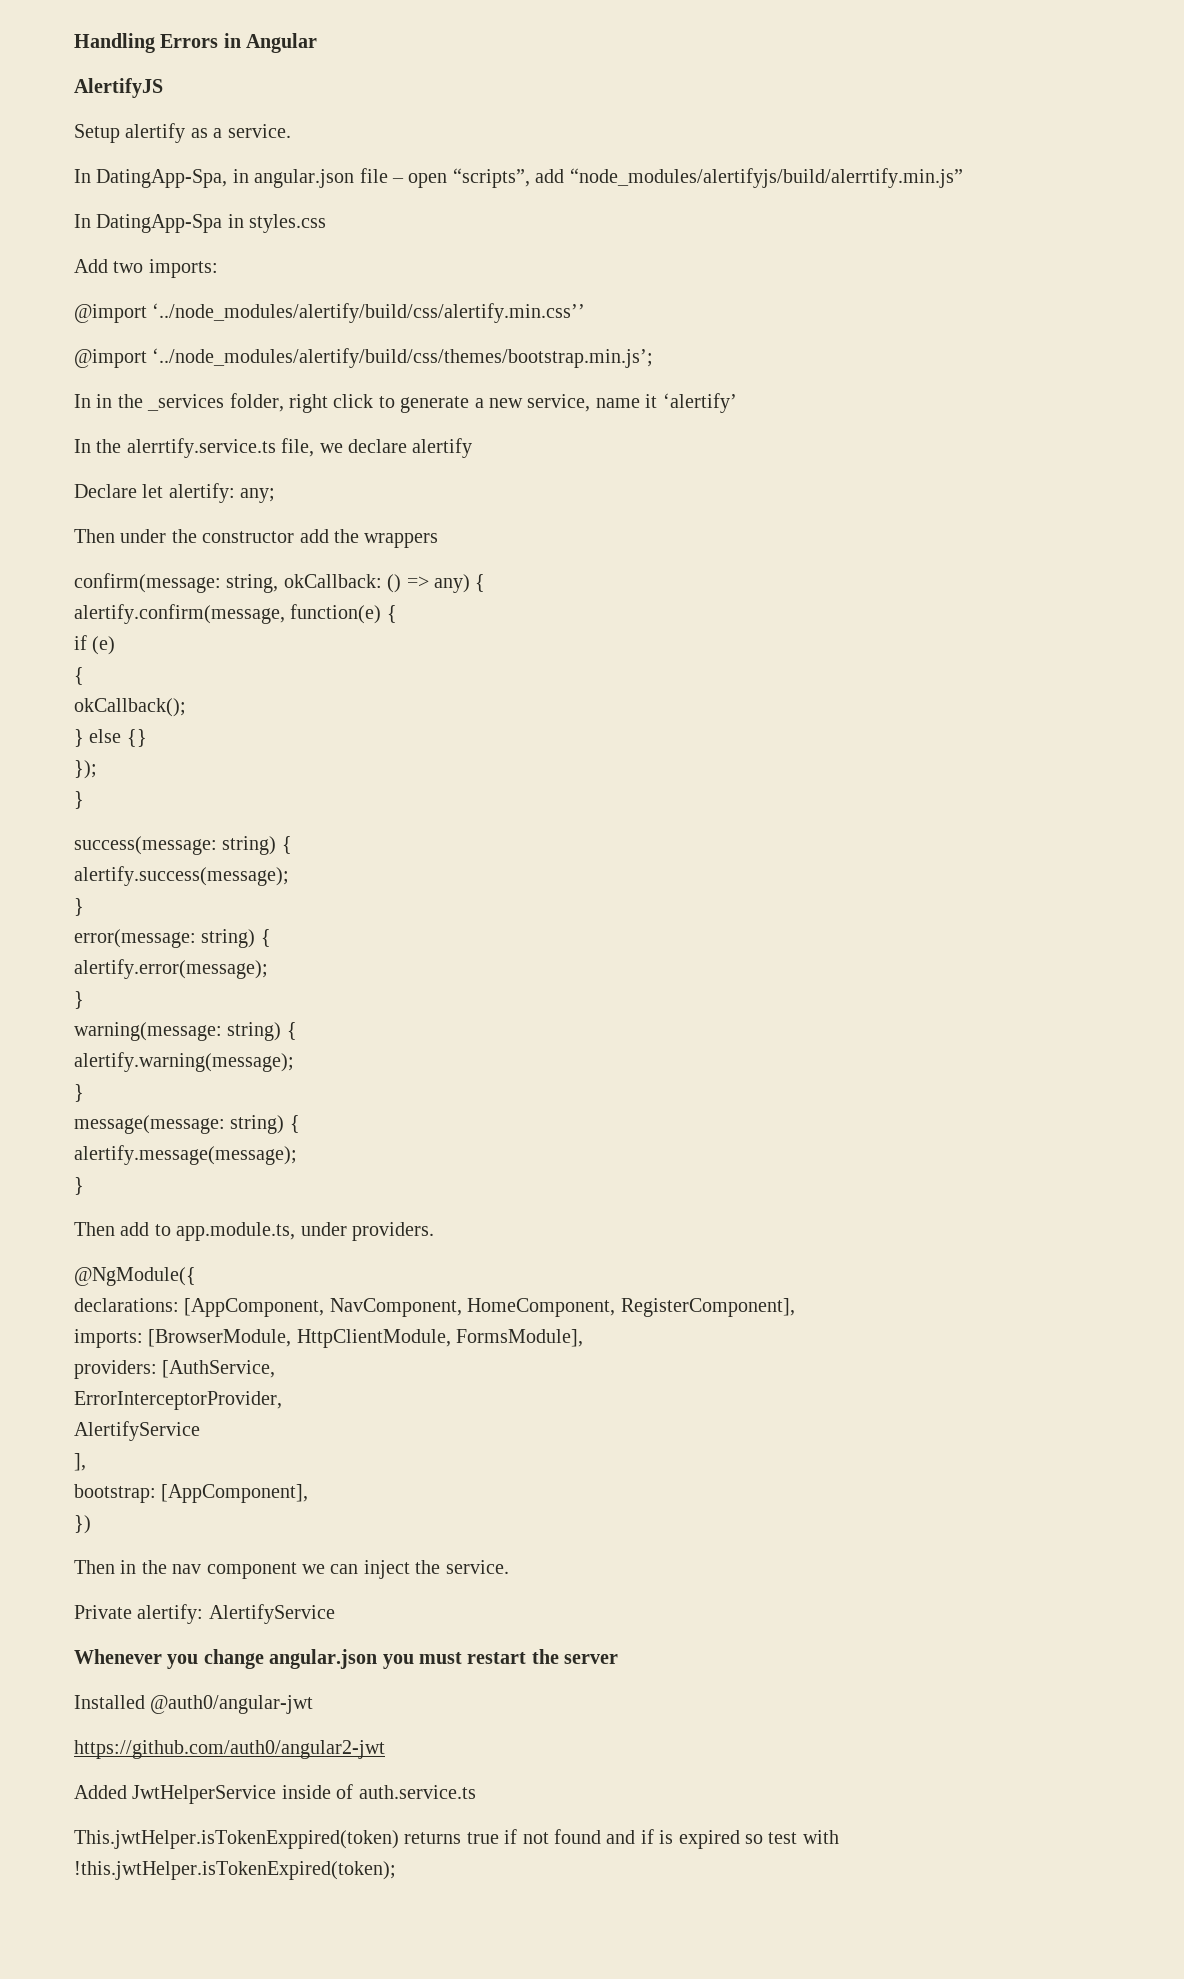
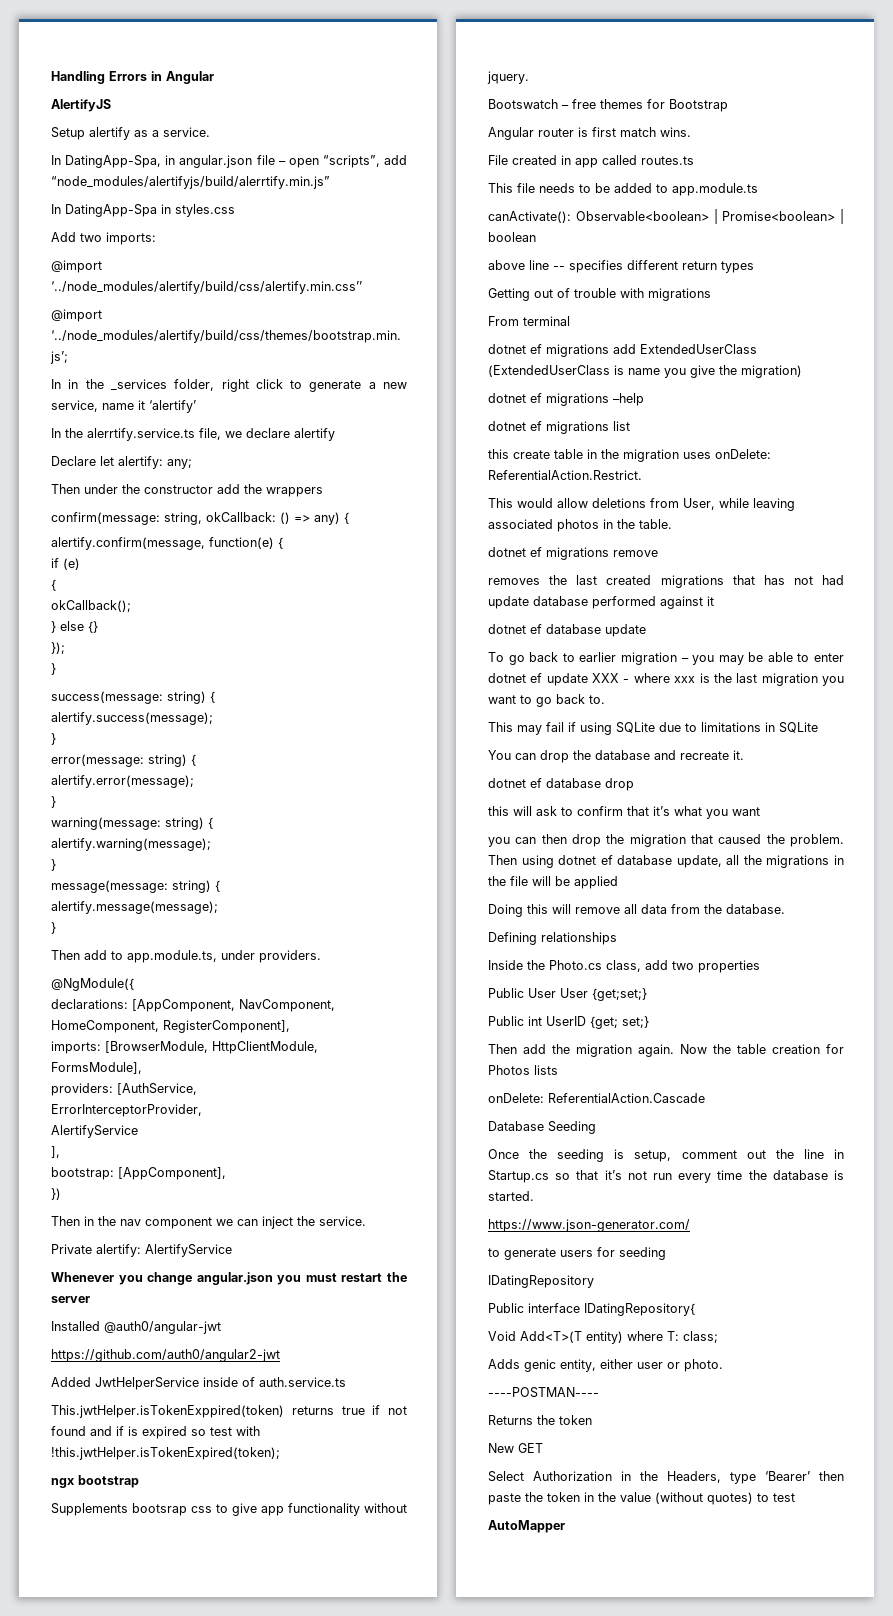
+ ngx bootstrap
+ Supplements bootsrap css to give app functionality without jquery.
+ Bootswatch – free themes for Bootstrap
+ Angular router is first match wins.
+ File created in app called routes.ts
+ This file needs to be added to app.module.ts
+ canActivate(): Observable<boolean> | Promise<boolean> | boolean
+ above line -- specifies different return types
+ Getting out of trouble with migrations
+ From terminal
+ dotnet ef migrations add ExtendedUserClass (ExtendedUserClass is name you give the migration)
+ dotnet ef migrations –help
+ dotnet ef migrations list
+ this create table in the migration uses onDelete: ReferentialAction.Restrict.
+ This would allow deletions from User, while leaving associated photos in the table.
+ dotnet ef migrations remove
+ removes the last created migrations that has not had update database performed against it
+ dotnet ef database update
+ To go back to earlier migration – you may be able to enter dotnet ef update XXX - where xxx is the last migration you want to go back to.
+ This may fail if using SQLite due to limitations in SQLite
+ You can drop the database and recreate it.
+ dotnet ef database drop
+ this will ask to confirm that it’s what you want
+ you can then drop the migration that caused the problem. Then using dotnet ef database update, all the migrations in the file will be applied
+ Doing this will remove all data from the database.
+ Defining relationships
+ Inside the Photo.cs class, add two properties
+ Public User User {get;set;}
+ Public int UserID {get; set;}
+ Then add the migration again. Now the table creation for Photos lists
+ onDelete: ReferentialAction.Cascade
+ Database Seeding
+ Once the seeding is setup, comment out the line in Startup.cs so that it’s not run every time the database is started.
+ https://www.json-generator.com/
+ to generate users for seeding
+ IDatingRepository
+ Public interface IDatingRepository{
+ Void Add<T>(T entity) where T: class;
+ Adds genic entity, either user or photo.
+ ----POSTMAN----
+ Returns the token
+ New GET
+ Select Authorization in the Headers, type ‘Bearer’ then paste the token in the value (without quotes) to test
+ AutoMapper

